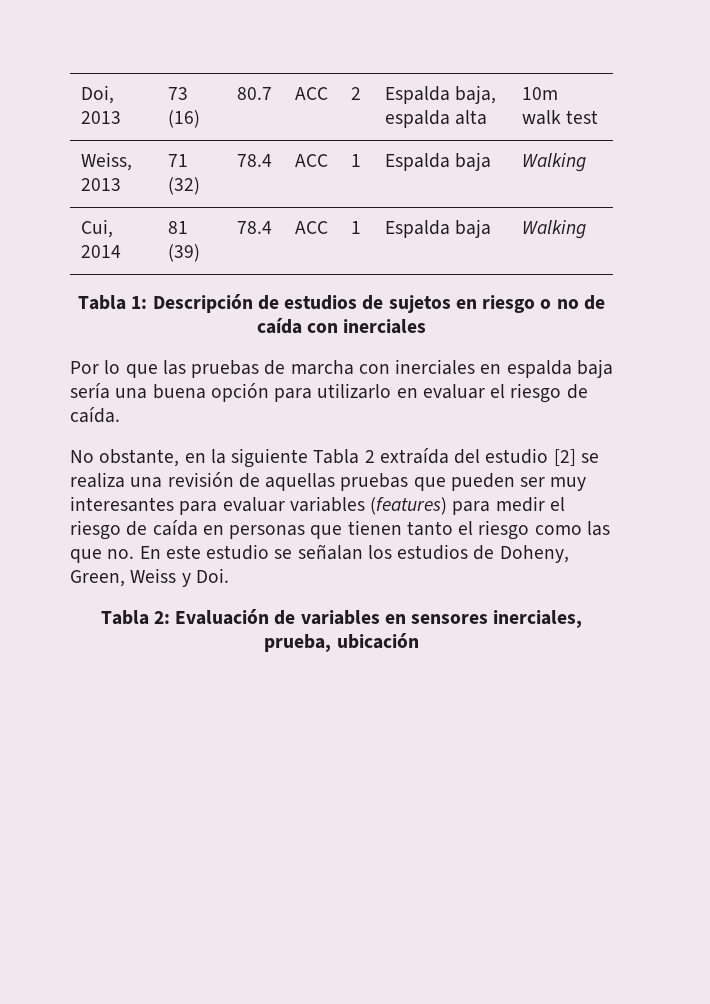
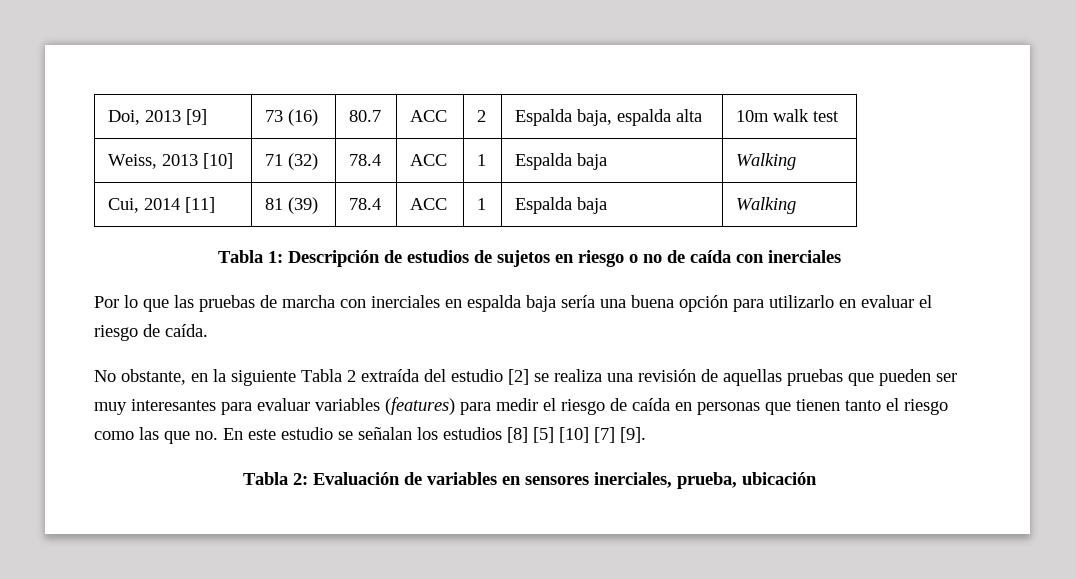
- Doi, 2013 | 73 (16) | 80.7 | ACC | 2 | Espalda baja, espalda alta | 10m walk test
+ Doi, 2013 [9] | 73 (16) | 80.7 | ACC | 2 | Espalda baja, espalda alta | 10m walk test
- Weiss, 2013 | 71 (32) | 78.4 | ACC | 1 | Espalda baja | Walking
+ Weiss, 2013 [10] | 71 (32) | 78.4 | ACC | 1 | Espalda baja | Walking
- Cui, 2014 | 81 (39) | 78.4 | ACC | 1 | Espalda baja | Walking
+ Cui, 2014 [11] | 81 (39) | 78.4 | ACC | 1 | Espalda baja | Walking
- No obstante, en la siguiente Tabla 2 extraída del estudio [2] se realiza una revisión de aquellas pruebas que pueden ser muy interesantes para evaluar variables (features) para medir el riesgo de caída en personas que tienen tanto el riesgo como las que no. En este estudio se señalan los estudios de Doheny, Green, Weiss y Doi.
+ No obstante, en la siguiente Tabla 2 extraída del estudio [2] se realiza una revisión de aquellas pruebas que pueden ser muy interesantes para evaluar variables (features) para medir el riesgo de caída en personas que tienen tanto el riesgo como las que no. En este estudio se señalan los estudios [8] [5] [10] [7] [9].

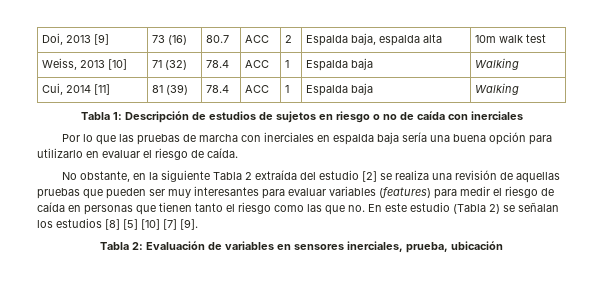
- No obstante, en la siguiente Tabla 2 extraída del estudio [2] se realiza una revisión de aquellas pruebas que pueden ser muy interesantes para evaluar variables (features) para medir el riesgo de caída en personas que tienen tanto el riesgo como las que no. En este estudio se señalan los estudios [8] [5] [10] [7] [9].
+ No obstante, en la siguiente Tabla 2 extraída del estudio [2] se realiza una revisión de aquellas pruebas que pueden ser muy interesantes para evaluar variables (features) para medir el riesgo de caída en personas que tienen tanto el riesgo como las que no. En este estudio (Tabla 2) se señalan los estudios [8] [5] [10] [7] [9].

